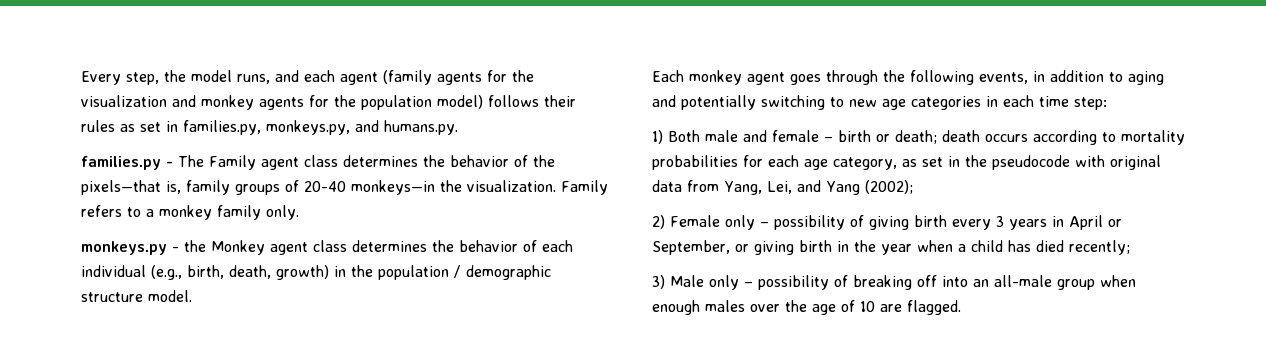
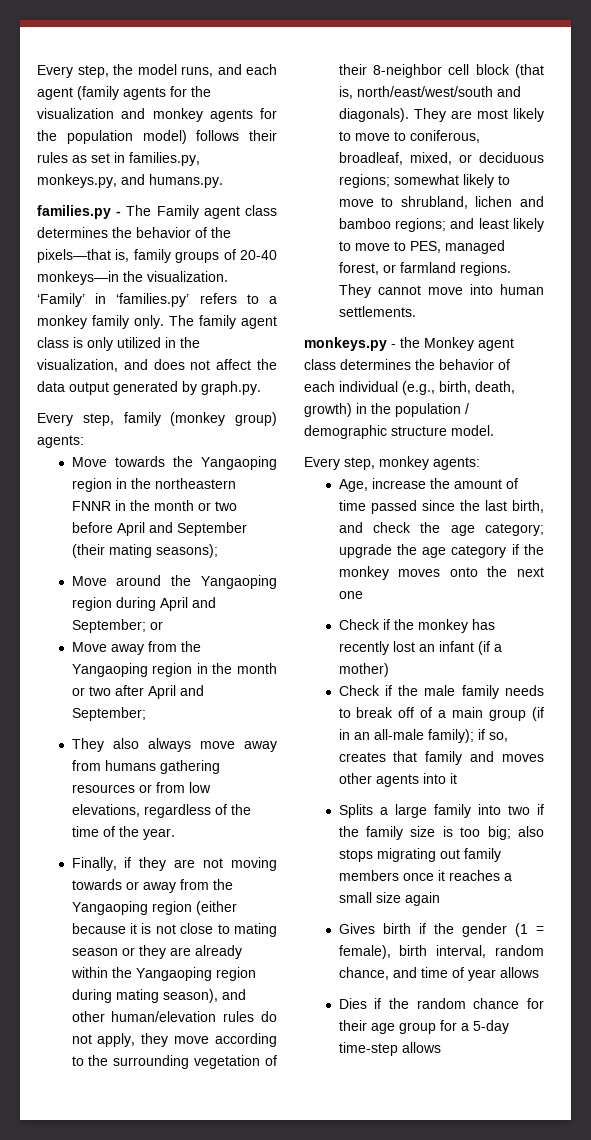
- Family refers to a monkey family only.
+ ‘Family’ in ‘families.py’ refers to a monkey family only. The family agent class is only utilized in the visualization, and does not affect the data output generated by graph.py.
+ Every step, family (monkey group) agents:
+ Move towards the Yangaoping region in the northeastern FNNR in the month or two before April and September (their mating seasons);
+ Move around the Yangaoping region during April and September; or
+ Move away from the Yangaoping region in the month or two after April and September;
+ They also always move away from humans gathering resources or from low elevations, regardless of the time of the year.
+ Finally, if they are not moving towards or away from the Yangaoping region (either because it is not close to mating season or they are already within the Yangaoping region during mating season), and other human/elevation rules do not apply, they move according to the surrounding vegetation of their 8-neighbor cell block (that is, north/east/west/south and diagonals). They are most likely to move to coniferous, broadleaf, mixed, or deciduous regions; somewhat likely to move to shrubland, lichen and bamboo regions; and least likely to move to PES, managed forest, or farmland regions. They cannot move into human settlements.
- Each monkey agent goes through the following events, in addition to aging and potentially switching to new age categories in each time step:
- 1) Both male and female – birth or death; death occurs according to mortality probabilities for each age category, as set in the pseudocode with original data from Yang, Lei, and Yang (2002);
- 2) Female only – possibility of giving birth every 3 years in April or September, or giving birth in the year when a child has died recently;
- 3) Male only – possibility of breaking off into an all-male group when enough males over the age of 10 are flagged.
+ Every step, monkey agents:
+ Age, increase the amount of time passed since the last birth, and check the age category; upgrade the age category if the monkey moves onto the next one
+ Check if the monkey has recently lost an infant (if a mother)
+ Check if the male family needs to break off of a main group (if in an all-male family); if so, creates that family and moves other agents into it
+ Splits a large family into two if the family size is too big; also stops migrating out family members once it reaches a small size again
+ Gives birth if the gender (1 = female), birth interval, random chance, and time of year allows
+ Dies if the random chance for their age group for a 5-day time-step allows

